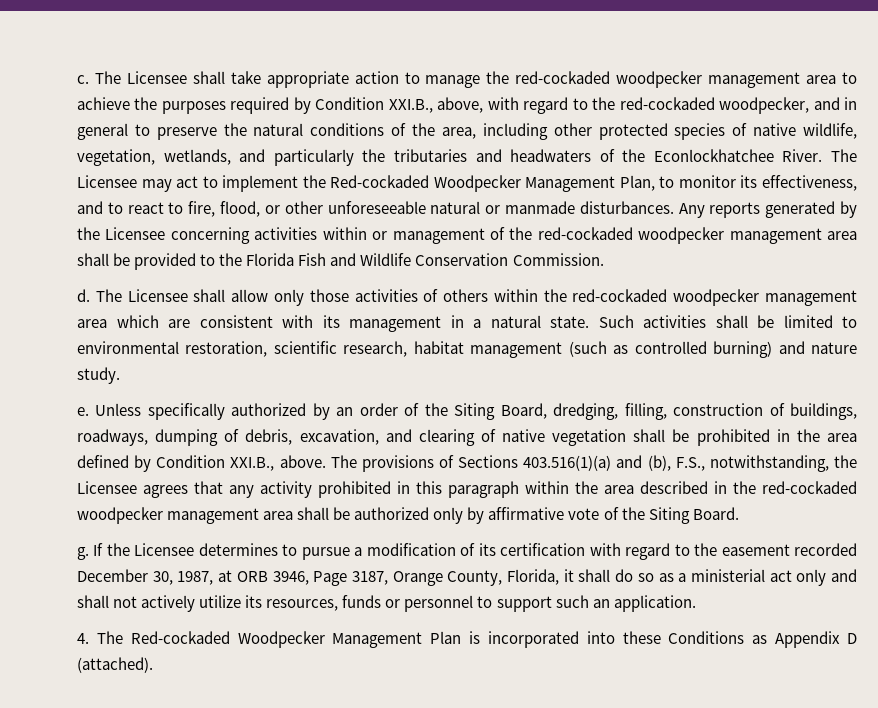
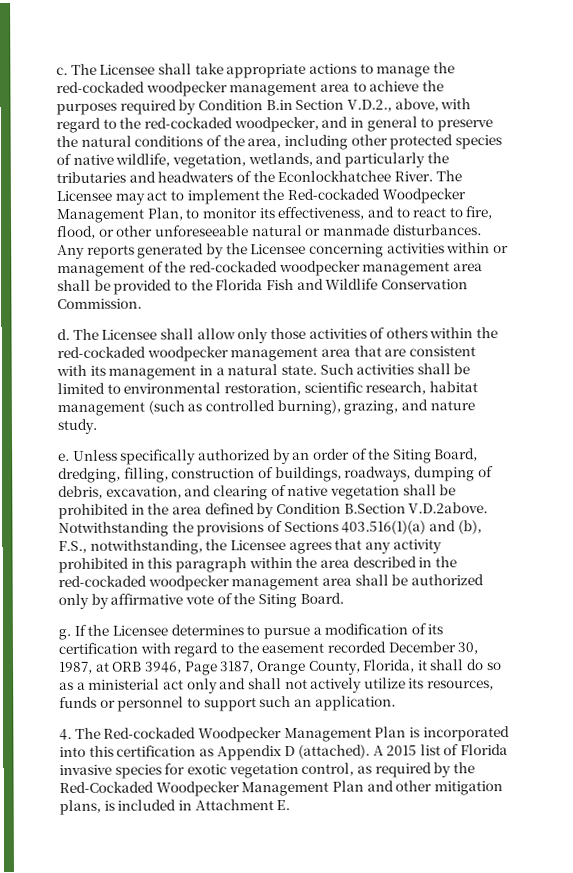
- The Licensee shall take appropriate action to manage the red-cockaded woodpecker management area to achieve the purposes required by Condition XXI.B., above, with regard to the red-cockaded woodpecker, and in general to preserve the natural conditions of the area, including other protected species of native wildlife, vegetation, wetlands, and particularly the tributaries and headwaters of the Econlockhatchee River.
+ The Licensee shall take appropriate actions to manage the red-cockaded woodpecker management area to achieve the purposes required by Condition B.in Section V.D.2., above, with regard to the red-cockaded woodpecker, and in general to preserve the natural conditions of the area, including other protected species of native wildlife, vegetation, wetlands, and particularly the tributaries and headwaters of the Econlockhatchee River.
- The Licensee shall allow only those activities of others within the red-cockaded woodpecker management area which are consistent with its management in a natural state.
+ The Licensee shall allow only those activities of others within the red-cockaded woodpecker management area that are consistent with its management in a natural state.
- Such activities shall be limited to environmental restoration, scientific research, habitat management (such as controlled burning) and nature study.
+ Such activities shall be limited to environmental restoration, scientific research, habitat management (such as controlled burning), grazing, and nature study.
- Unless specifically authorized by an order of the Siting Board, dredging, filling, construction of buildings, roadways, dumping of debris, excavation, and clearing of native vegetation shall be prohibited in the area defined by Condition XXI.B., above. The provisions of Sections 403.516(1)(a) and (b), F.S., notwithstanding, the Licensee agrees that any activity prohibited in this paragraph within the area described in the red-cockaded woodpecker management area shall be authorized only by affirmative vote of the Siting Board.
+ Unless specifically authorized by an order of the Siting Board, dredging, filling, construction of buildings, roadways, dumping of debris, excavation, and clearing of native vegetation shall be prohibited in the area defined by Condition B.Section V.D.2above. Notwithstanding the provisions of Sections 403.516(1)(a) and (b), F.S., notwithstanding, the Licensee agrees that any activity prohibited in this paragraph within the area described in the red-cockaded woodpecker management area shall be authorized only by affirmative vote of the Siting Board.
- 4. The Red-cockaded Woodpecker Management Plan is incorporated into these Conditions as Appendix D (attached).
+ 4. The Red-cockaded Woodpecker Management Plan is incorporated into this certification as Appendix D (attached).
+ A 2015 list of Florida invasive species for exotic vegetation control, as required by the Red-Cockaded Woodpecker Management Plan and other mitigation plans, is included in Attachment E.

